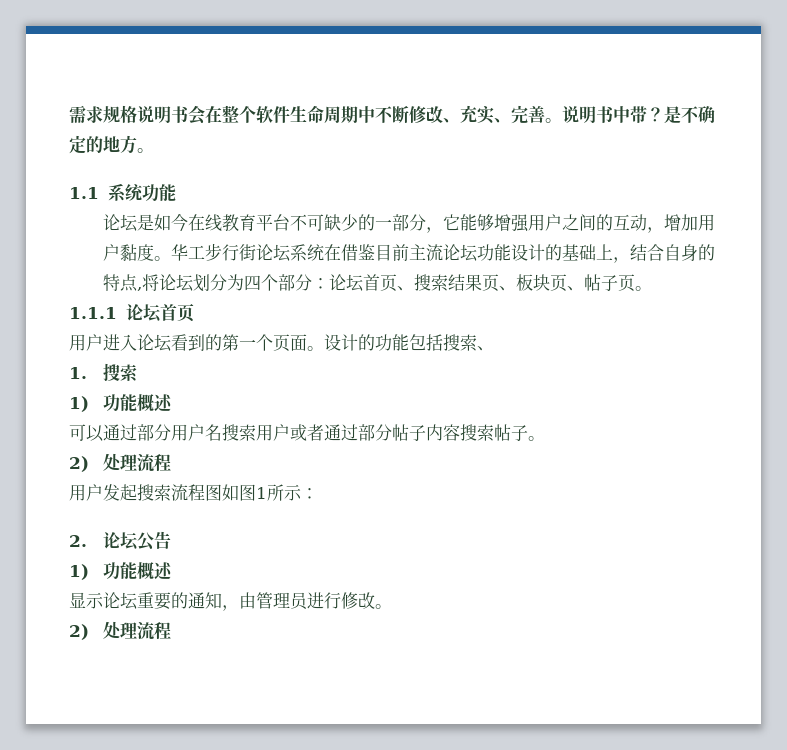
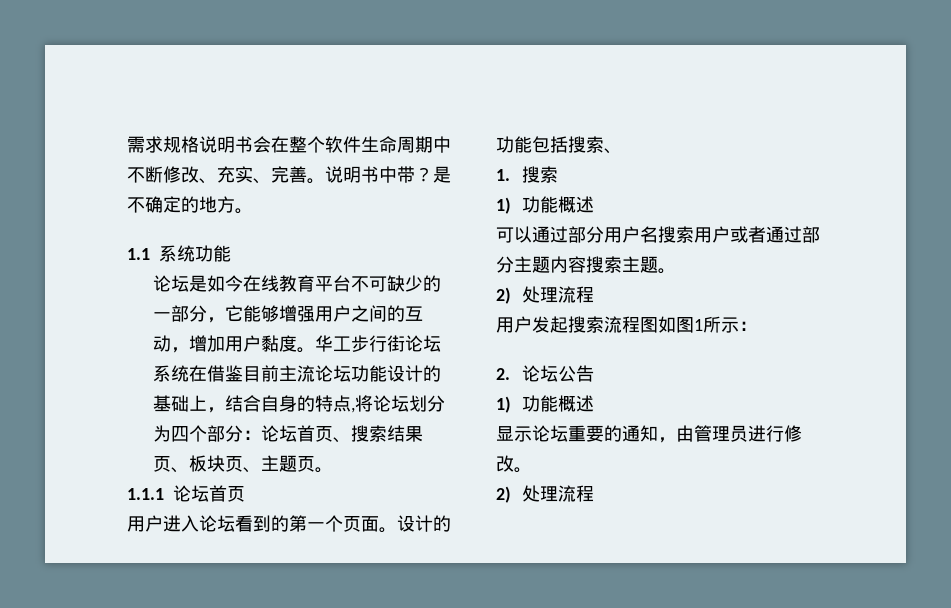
- 华工步行街论坛系统在借鉴目前主流论坛功能设计的基础上，结合自身的特点,将论坛划分为四个部分：论坛首页、搜索结果页、板块页、帖子页。
+ 华工步行街论坛系统在借鉴目前主流论坛功能设计的基础上，结合自身的特点,将论坛划分为四个部分：论坛首页、搜索结果页、板块页、主题页。
- 可以通过部分用户名搜索用户或者通过部分帖子内容搜索帖子。
+ 可以通过部分用户名搜索用户或者通过部分主题内容搜索主题。

